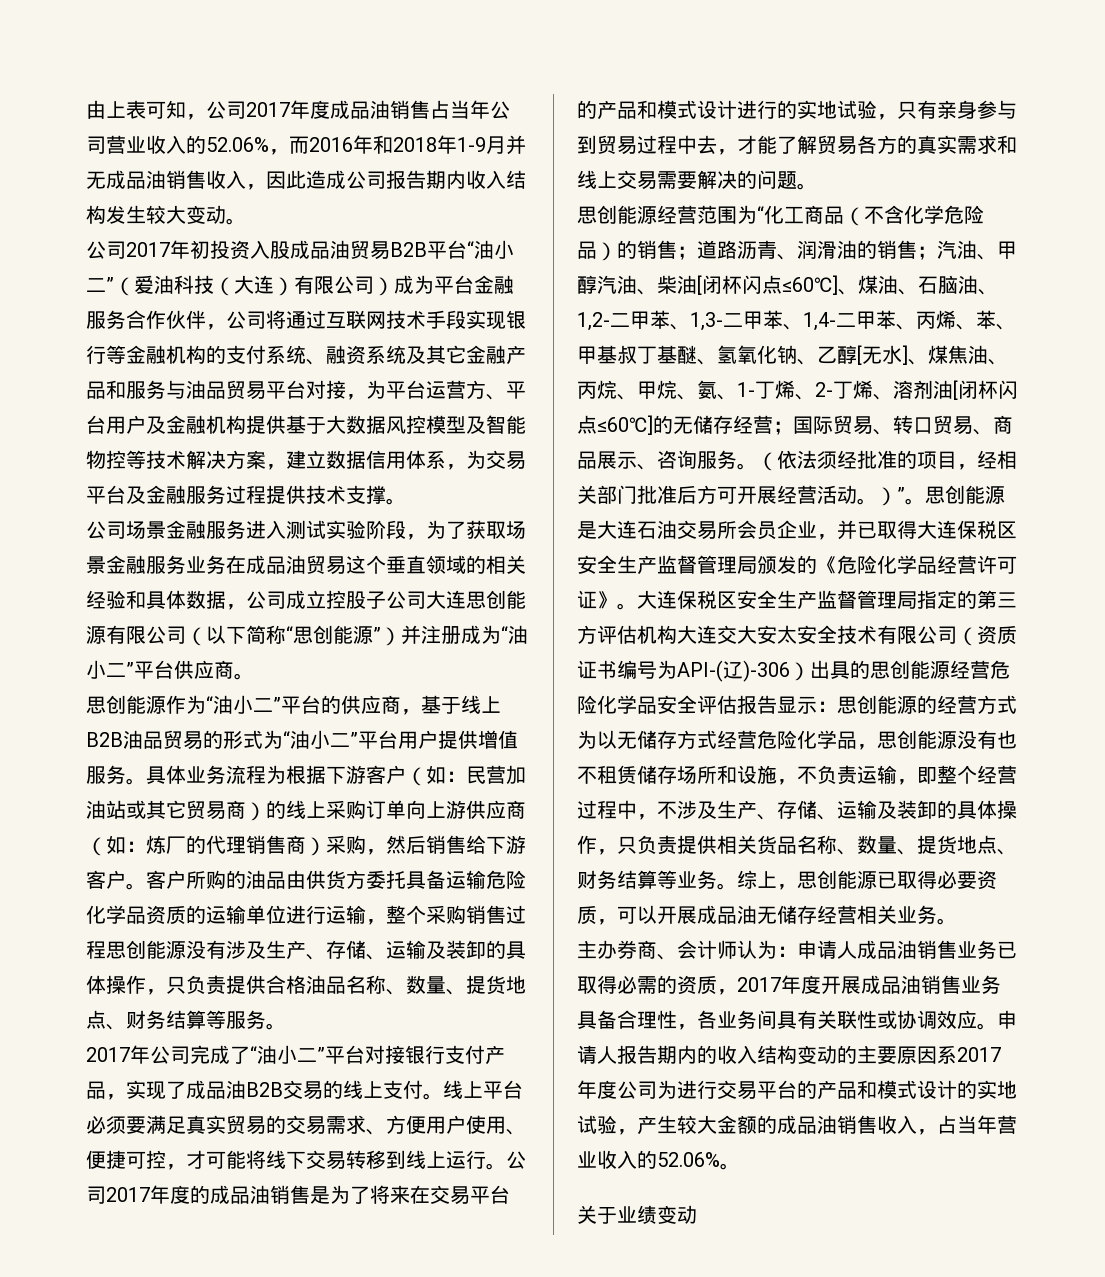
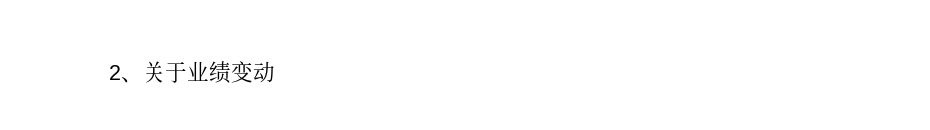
- 由上表可知，公司2017年度成品油销售占当年公司营业收入的52.06%，而2016年和2018年1-9月并无成品油销售收入，因此造成公司报告期内收入结构发生较大变动。
- 公司2017年初投资入股成品油贸易B2B平台“油小二”（爱油科技（大连）有限公司）成为平台金融服务合作伙伴，公司将通过互联网技术手段实现银行等金融机构的支付系统、融资系统及其它金融产品和服务与油品贸易平台对接，为平台运营方、平台用户及金融机构提供基于大数据风控模型及智能物控等技术解决方案，建立数据信用体系，为交易平台及金融服务过程提供技术支撑。
- 公司场景金融服务进入测试实验阶段，为了获取场景金融服务业务在成品油贸易这个垂直领域的相关经验和具体数据，公司成立控股子公司大连思创能源有限公司（以下简称“思创能源”）并注册成为“油小二”平台供应商。
- 思创能源作为“油小二”平台的供应商，基于线上B2B油品贸易的形式为“油小二”平台用户提供增值服务。具体业务流程为根据下游客户（如：民营加油站或其它贸易商）的线上采购订单向上游供应商（如：炼厂的代理销售商）采购，然后销售给下游客户。客户所购的油品由供货方委托具备运输危险化学品资质的运输单位进行运输，整个采购销售过程思创能源没有涉及生产、存储、运输及装卸的具体操作，只负责提供合格油品名称、数量、提货地点、财务结算等服务。
- 2017年公司完成了“油小二”平台对接银行支付产品，实现了成品油B2B交易的线上支付。线上平台必须要满足真实贸易的交易需求、方便用户使用、便捷可控，才可能将线下交易转移到线上运行。公司2017年度的成品油销售是为了将来在交易平台的产品和模式设计进行的实地试验，只有亲身参与到贸易过程中去，才能了解贸易各方的真实需求和线上交易需要解决的问题。
- 思创能源经营范围为“化工商品（不含化学危险品）的销售；道路沥青、润滑油的销售；汽油、甲醇汽油、柴油[闭杯闪点≤60℃]、煤油、石脑油、1,2-二甲苯、1,3-二甲苯、1,4-二甲苯、丙烯、苯、甲基叔丁基醚、氢氧化钠、乙醇[无水]、煤焦油、丙烷、甲烷、氨、1-丁烯、2-丁烯、溶剂油[闭杯闪点≤60℃]的无储存经营；国际贸易、转口贸易、商品展示、咨询服务。（依法须经批准的项目，经相关部门批准后方可开展经营活动。）”。思创能源是大连石油交易所会员企业，并已取得大连保税区安全生产监督管理局颁发的《危险化学品经营许可证》。大连保税区安全生产监督管理局指定的第三方评估机构大连交大安太安全技术有限公司（资质证书编号为API-(辽)-306）出具的思创能源经营危险化学品安全评估报告显示：思创能源的经营方式为以无储存方式经营危险化学品，思创能源没有也不租赁储存场所和设施，不负责运输，即整个经营过程中，不涉及生产、存储、运输及装卸的具体操作，只负责提供相关货品名称、数量、提货地点、财务结算等业务。综上，思创能源已取得必要资质，可以开展成品油无储存经营相关业务。
- 主办券商、会计师认为：申请人成品油销售业务已取得必需的资质，2017年度开展成品油销售业务具备合理性，各业务间具有关联性或协调效应。申请人报告期内的收入结构变动的主要原因系2017年度公司为进行交易平台的产品和模式设计的实地试验，产生较大金额的成品油销售收入，占当年营业收入的52.06%。
- 关于业绩变动
+ 2、关于业绩变动

